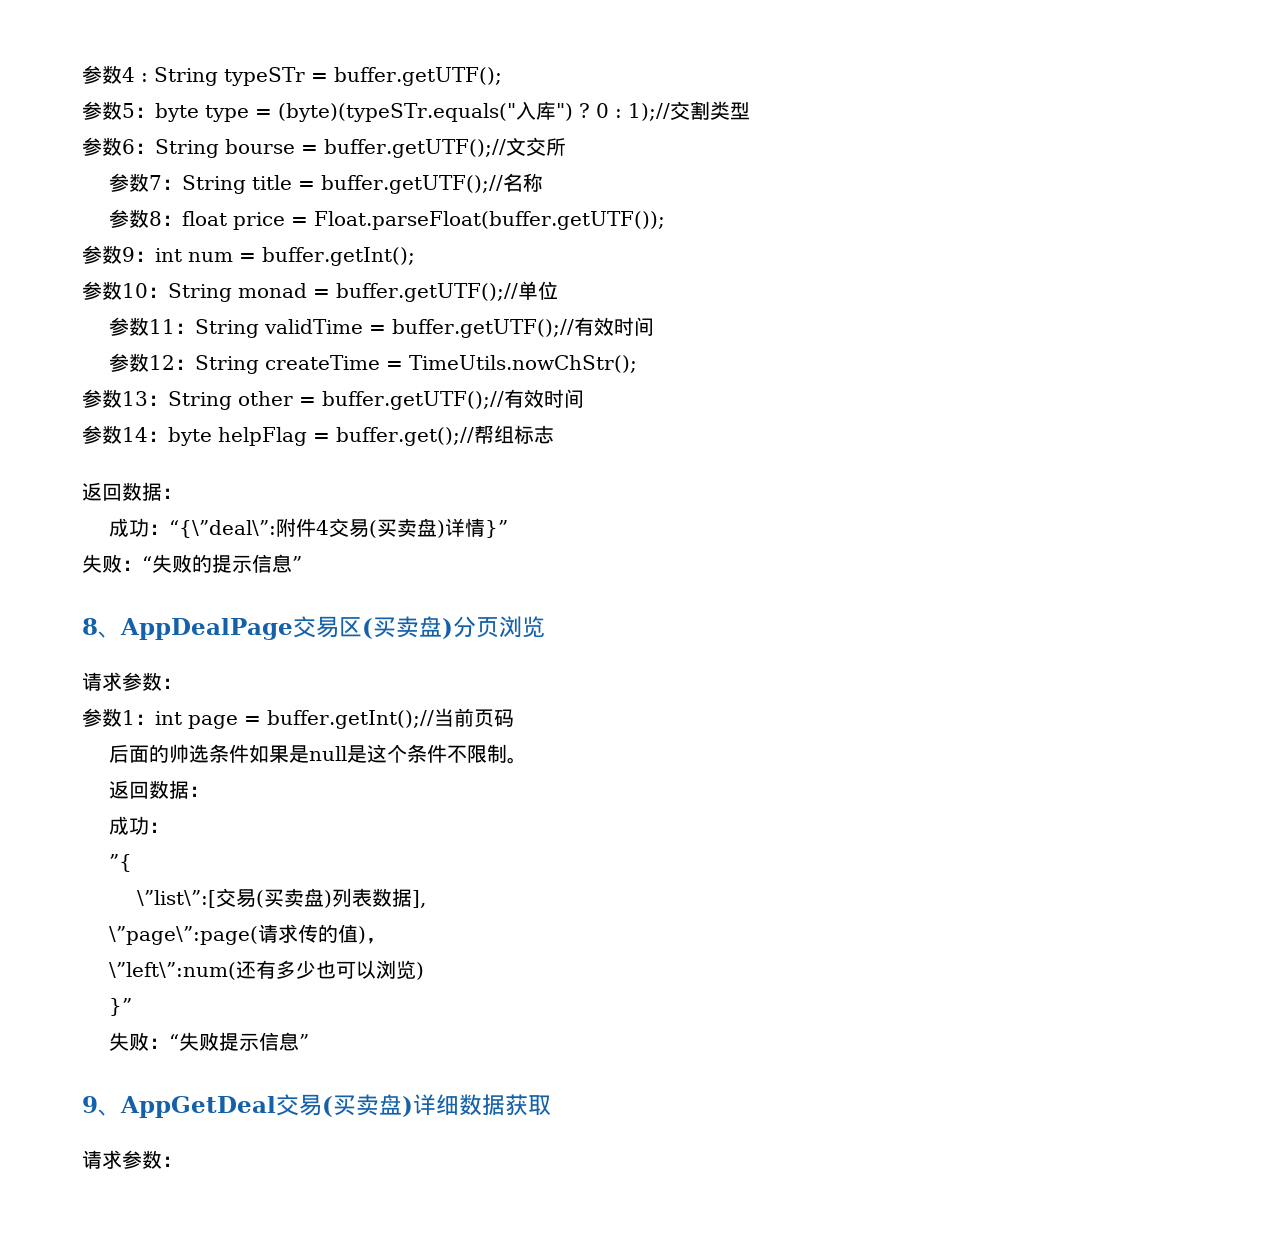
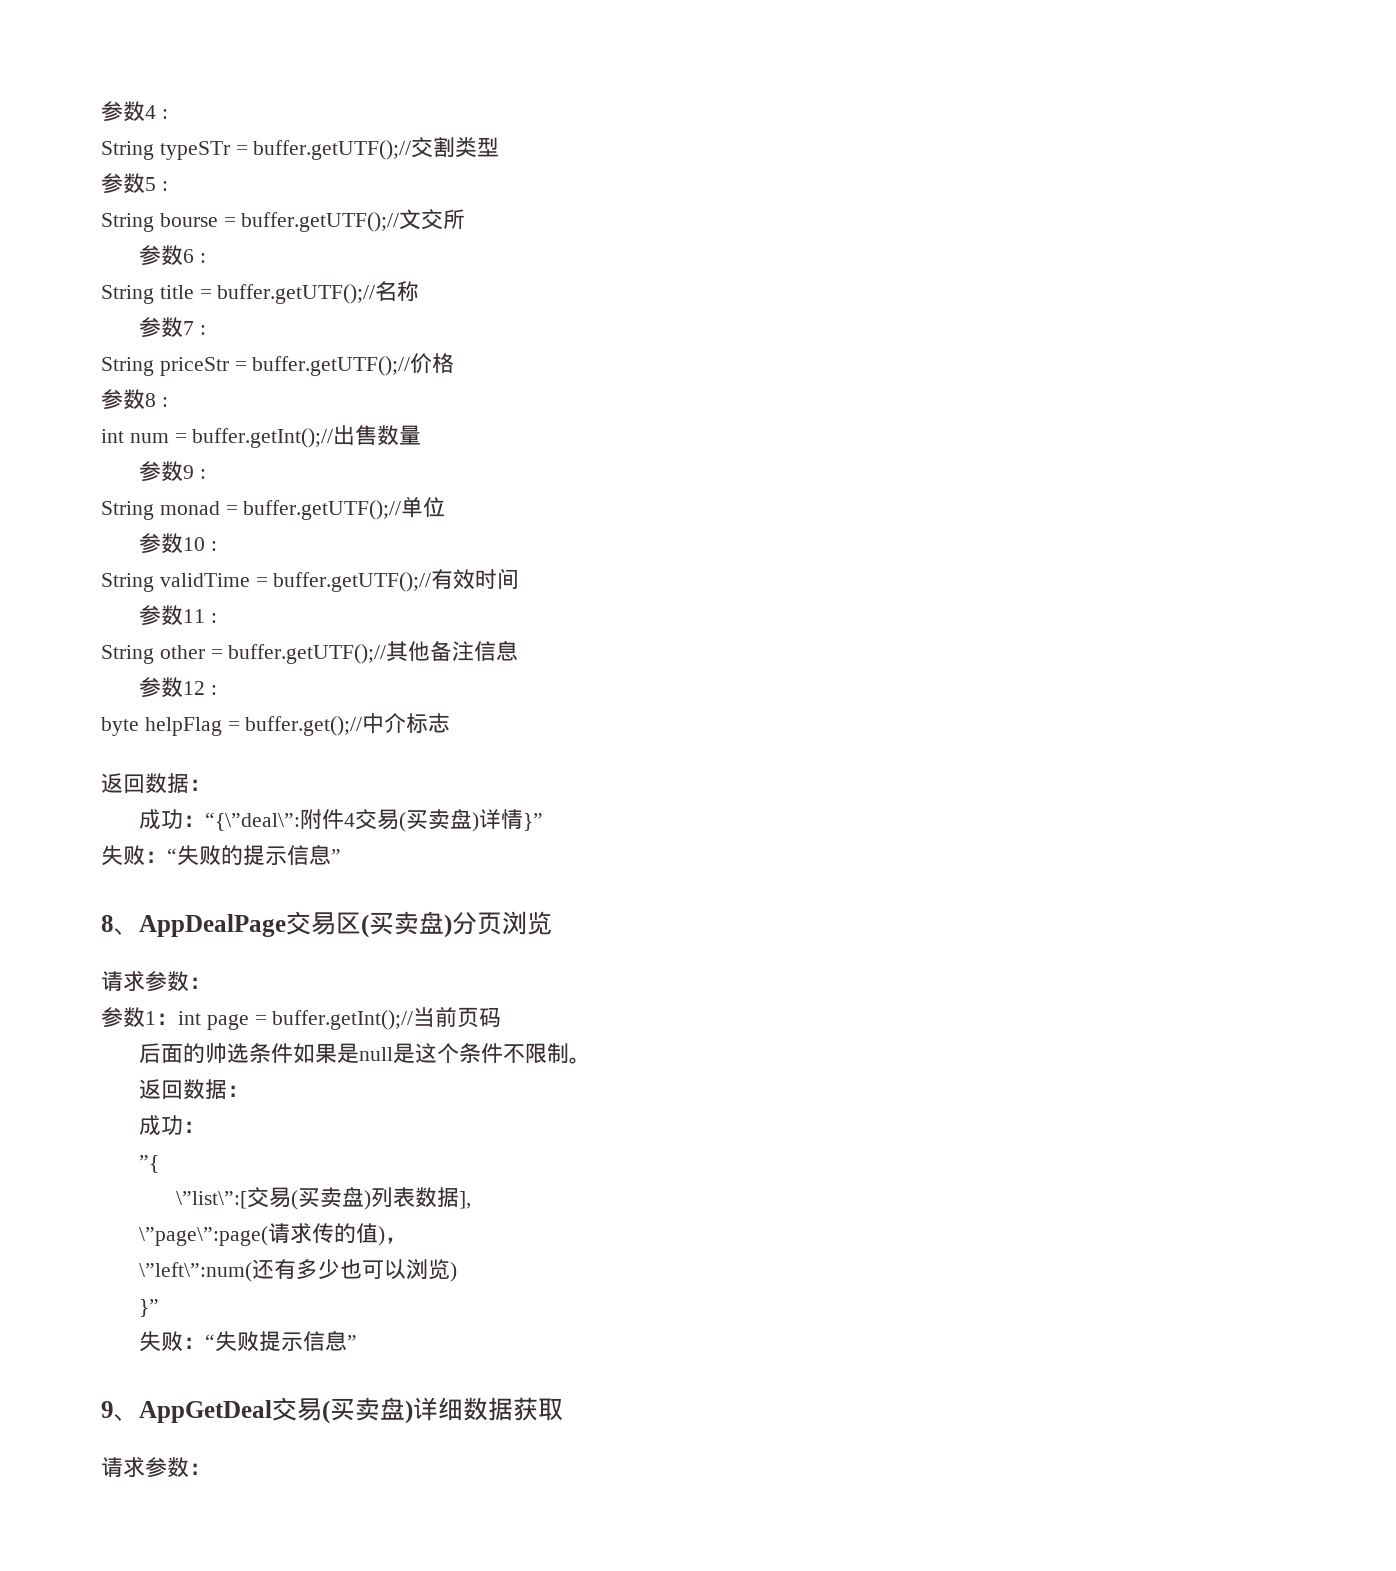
- 参数4 : String typeSTr = buffer.getUTF();
- 参数5：byte type = (byte)(typeSTr.equals("入库") ? 0 : 1);//交割类型
+ 参数4 :
+ String typeSTr = buffer.getUTF();//交割类型
- 参数6：String bourse = buffer.getUTF();//文交所
+ 参数5 :
+ String bourse = buffer.getUTF();//文交所
- 参数7：String title = buffer.getUTF();//名称
+ 参数6 :
+ String title = buffer.getUTF();//名称
- 参数8：float price = Float.parseFloat(buffer.getUTF());
- 参数9：int num = buffer.getInt();
- 参数10：String monad = buffer.getUTF();//单位
+ 参数7 :
+ String priceStr = buffer.getUTF();//价格
+ 参数8 :
+ int num = buffer.getInt();//出售数量
+ 参数9 :
+ String monad = buffer.getUTF();//单位
- 参数11：String validTime = buffer.getUTF();//有效时间
+ 参数10 :
+ String validTime = buffer.getUTF();//有效时间
- 参数12：String createTime = TimeUtils.nowChStr();
- 参数13：String other = buffer.getUTF();//有效时间
- 参数14：byte helpFlag = buffer.get();//帮组标志
+ 参数11 :
+ String other = buffer.getUTF();//其他备注信息
+ 参数12 :
+ byte helpFlag = buffer.get();//中介标志

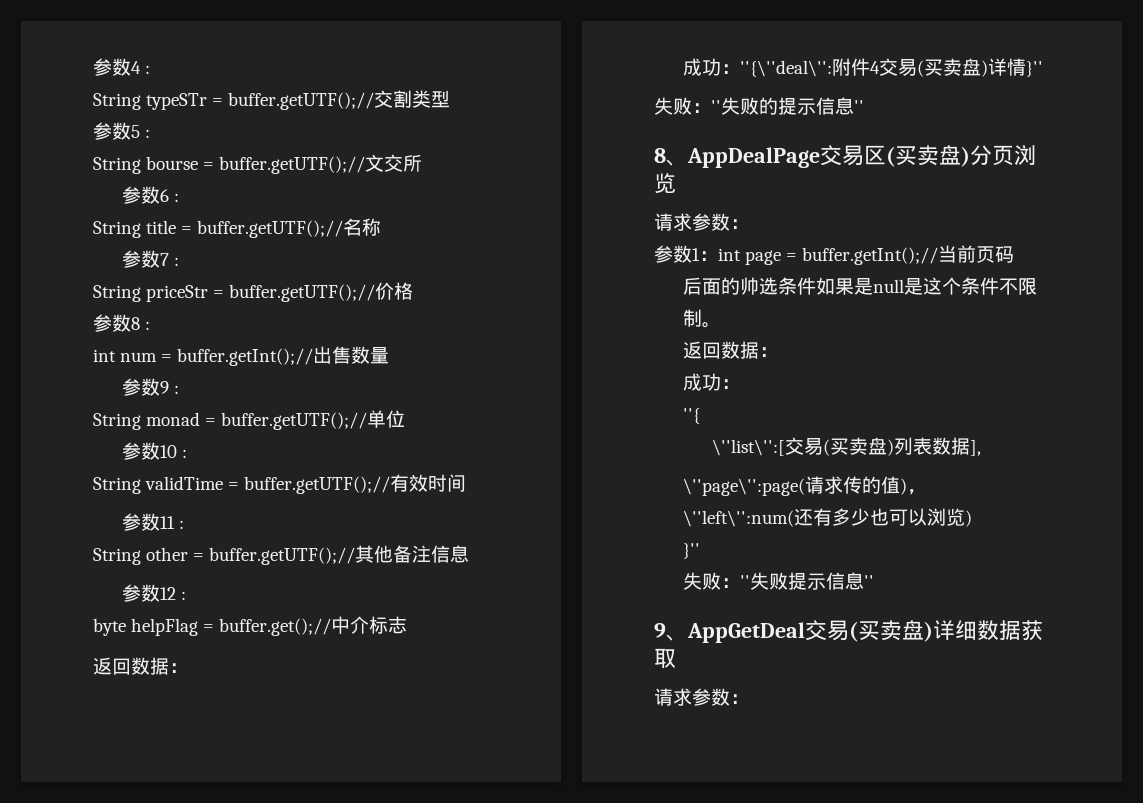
- 成功：“{\”deal\”:附件4交易(买卖盘)详情}”
- 失败：“失败的提示信息”
+ 成功：''{\''deal\'':附件4交易(买卖盘)详情}''
+ 失败：''失败的提示信息''
- ”{
- \”list\”:[交易(买卖盘)列表数据],
+ ''{
+ \''list\'':[交易(买卖盘)列表数据],
- \”page\”:page(请求传的值)，
+ \''page\'':page(请求传的值)，
- \”left\”:num(还有多少也可以浏览)
- }”
- 失败：“失败提示信息”
+ \''left\'':num(还有多少也可以浏览)
+ }''
+ 失败：''失败提示信息''

